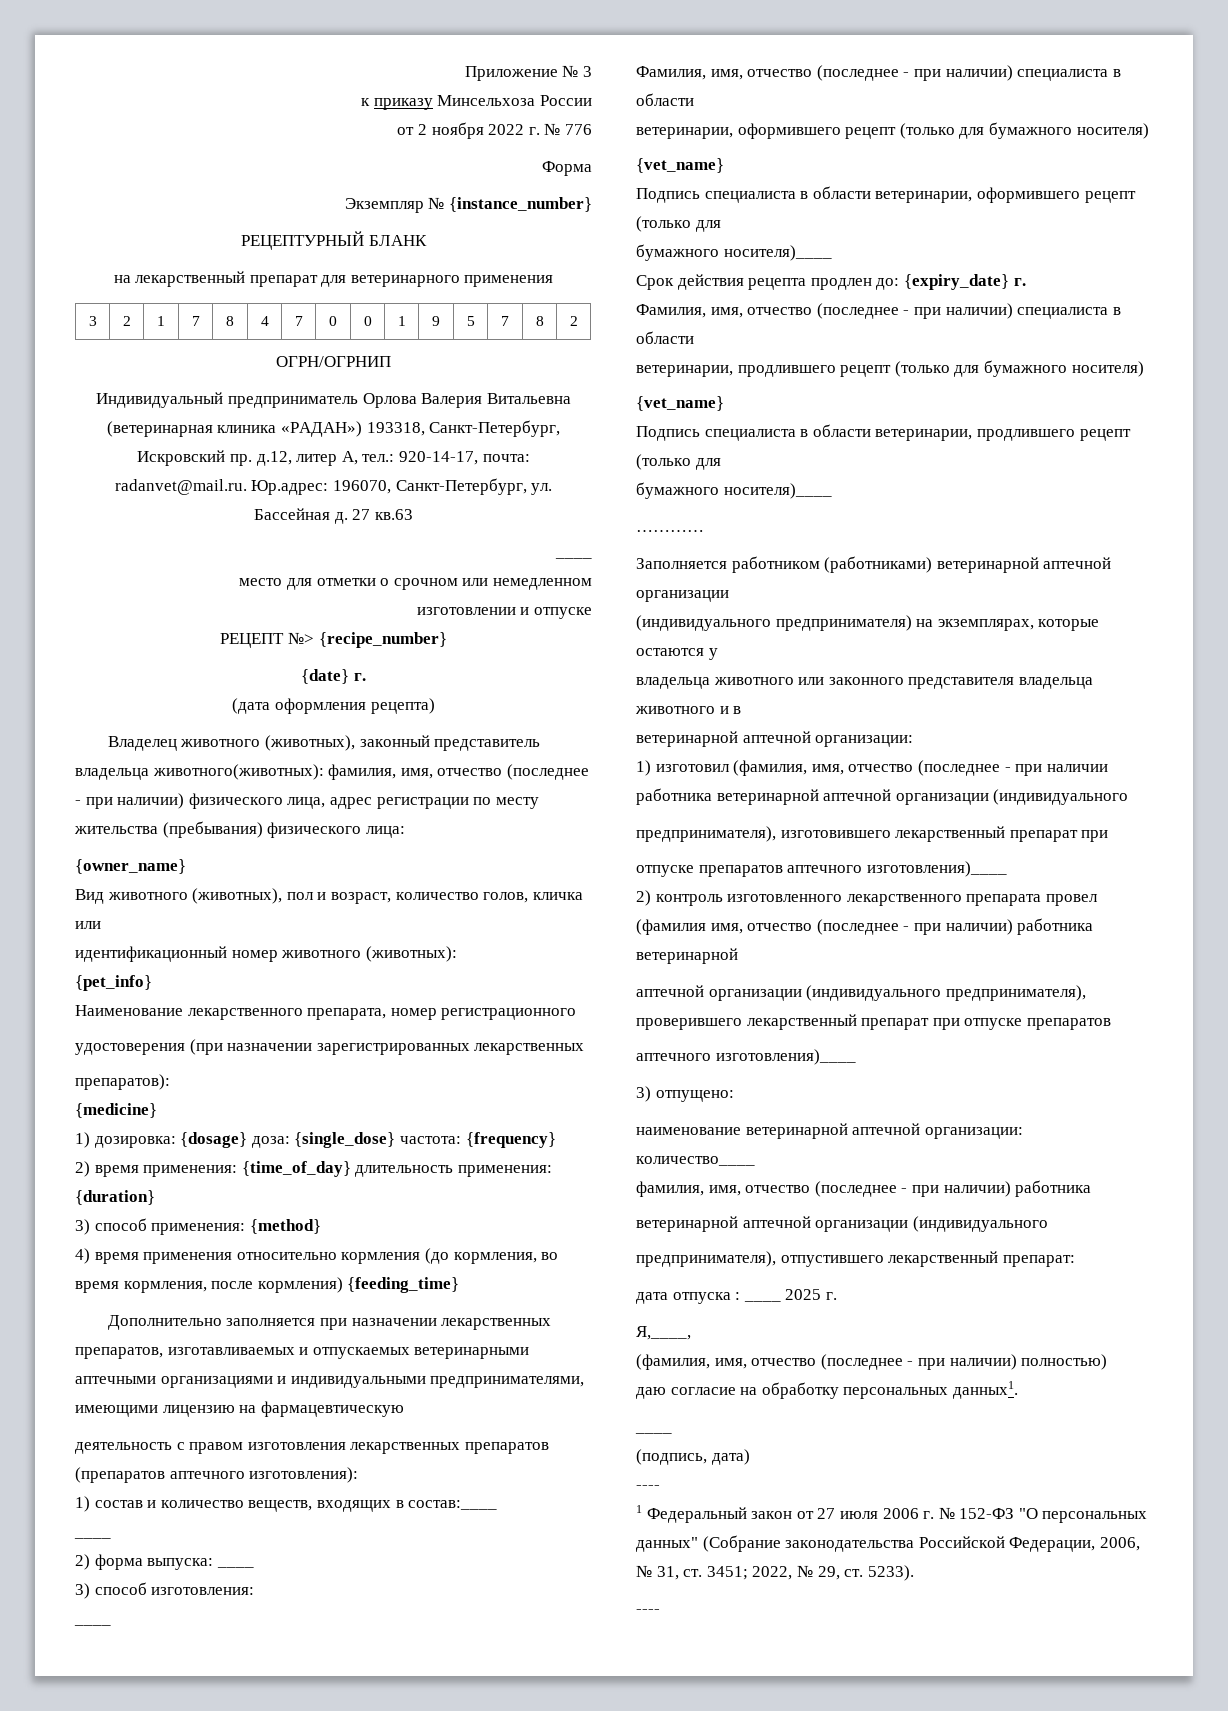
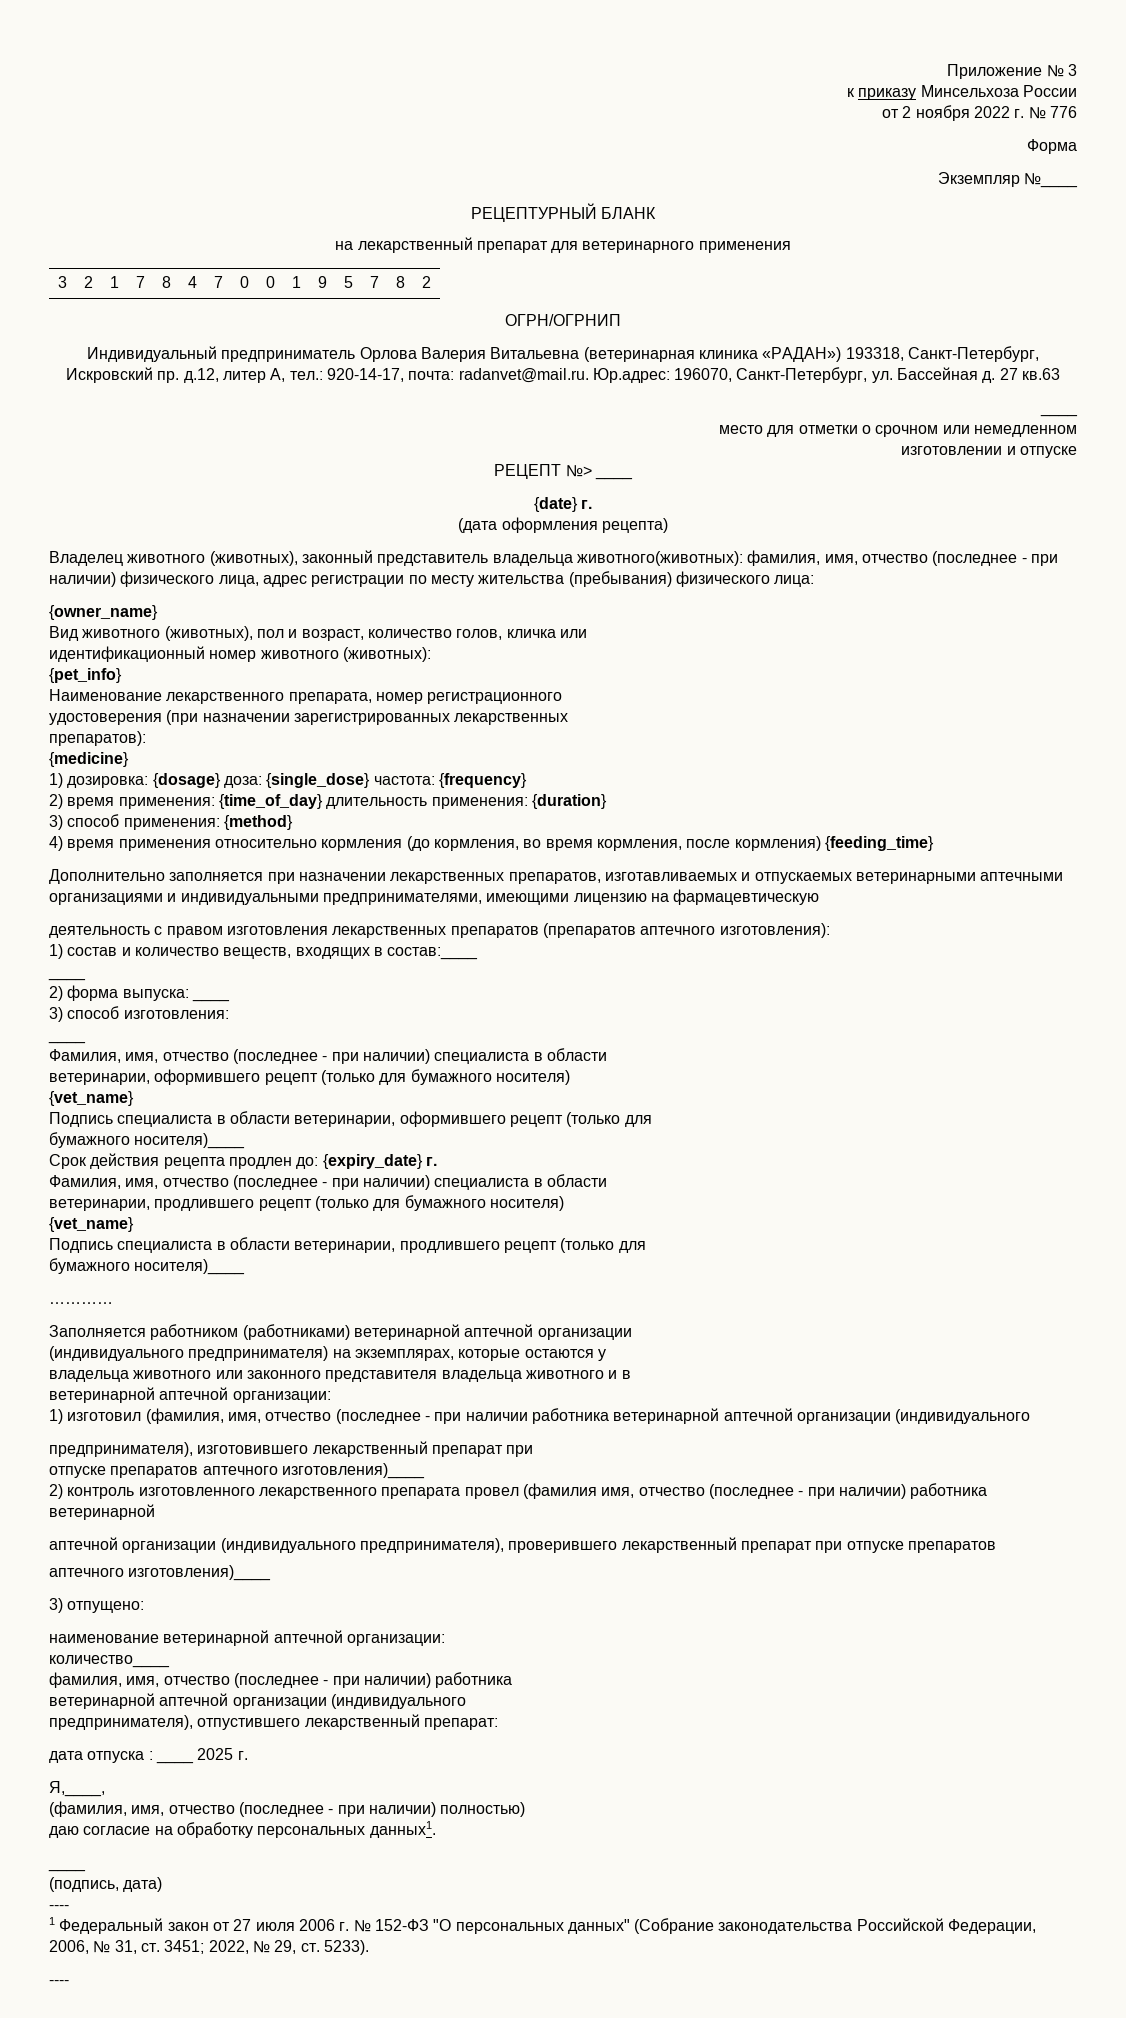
- Экземпляр № {instance_number}
+ Экземпляр №____
- РЕЦЕПТ №> {recipe_number}
+ РЕЦЕПТ №> ____

